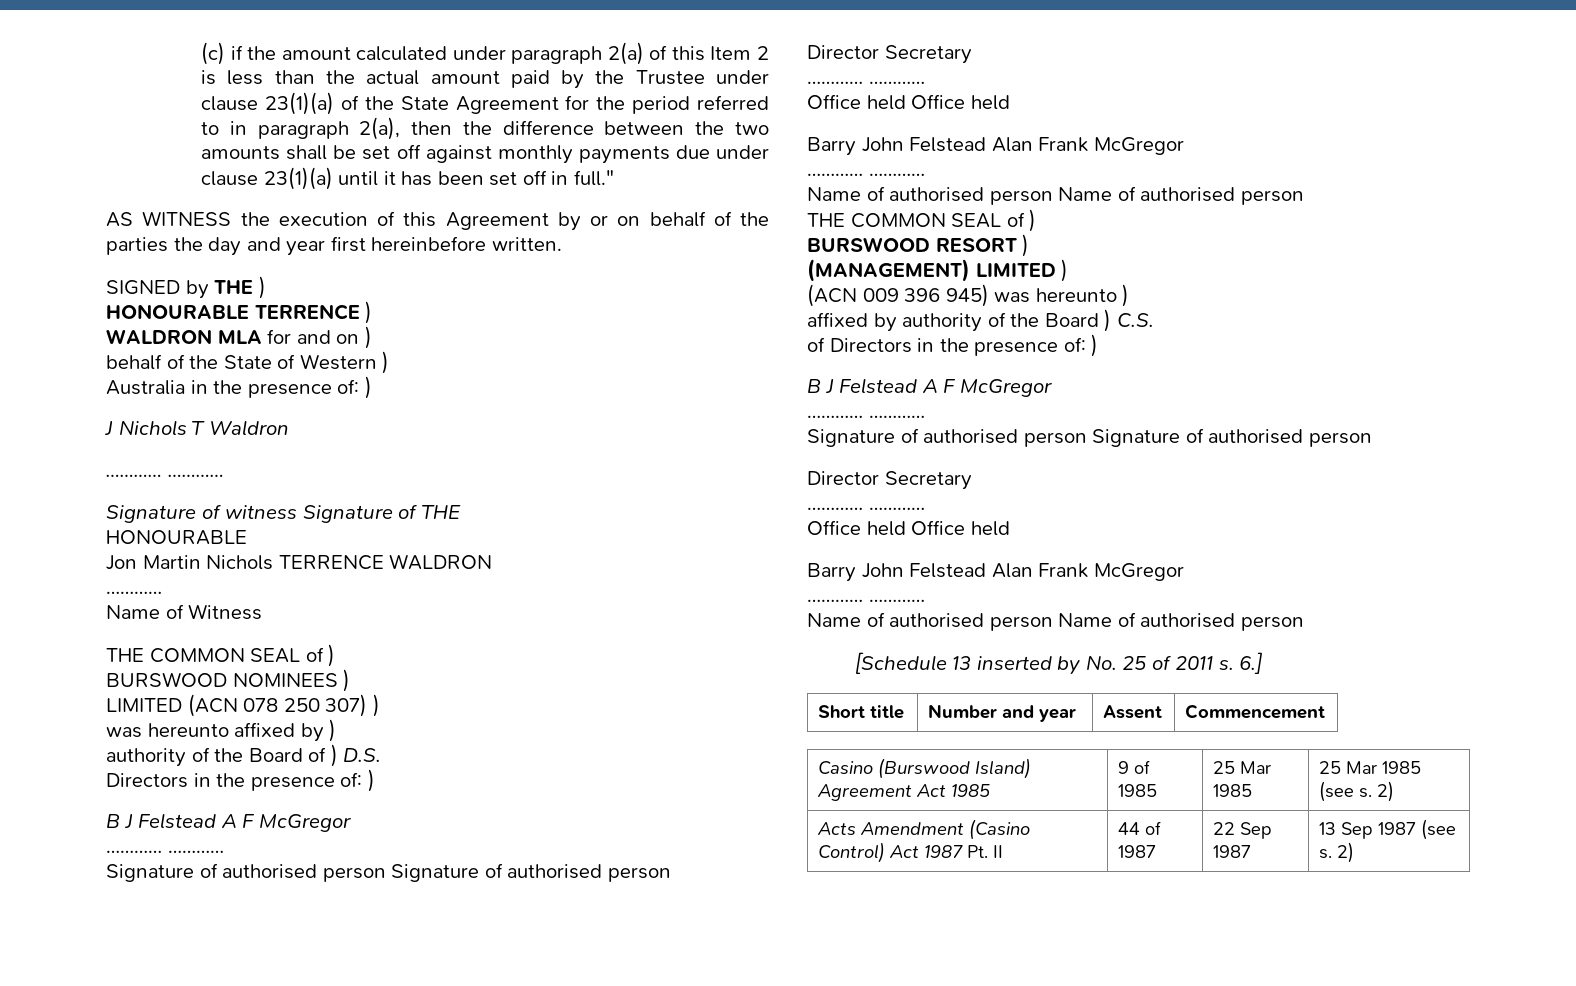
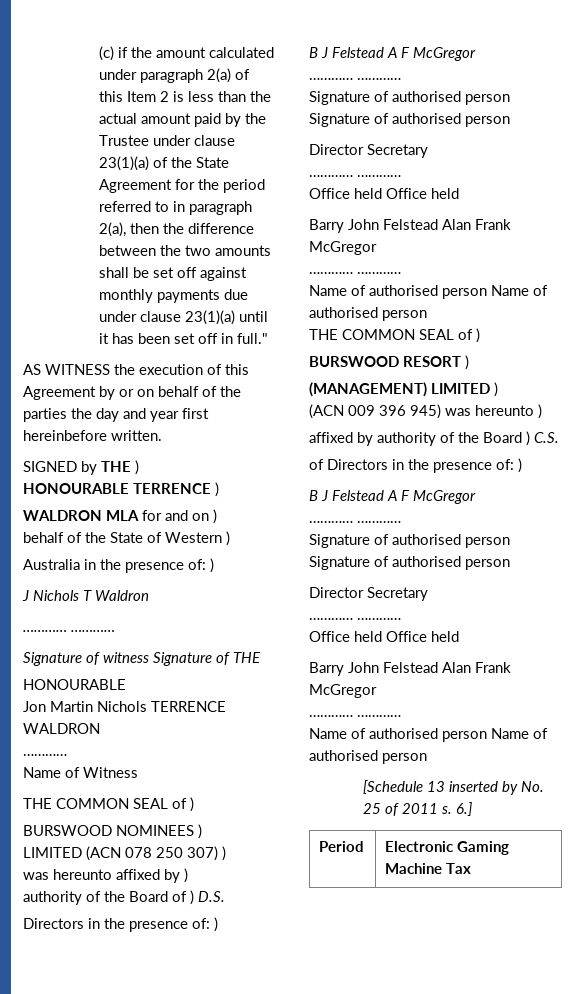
- Short title | Number and year | Assent | Commencement
- Casino (Burswood Island) Agreement Act 1985 | 9 of 1985 | 25 Mar 1985 | 25 Mar 1985 (see s. 2)
- Acts Amendment (Casino Control) Act 1987 Pt. II | 44 of 1987 | 22 Sep 1987 | 13 Sep 1987 (see s. 2)
+ Period | Electronic Gaming Machine Tax

